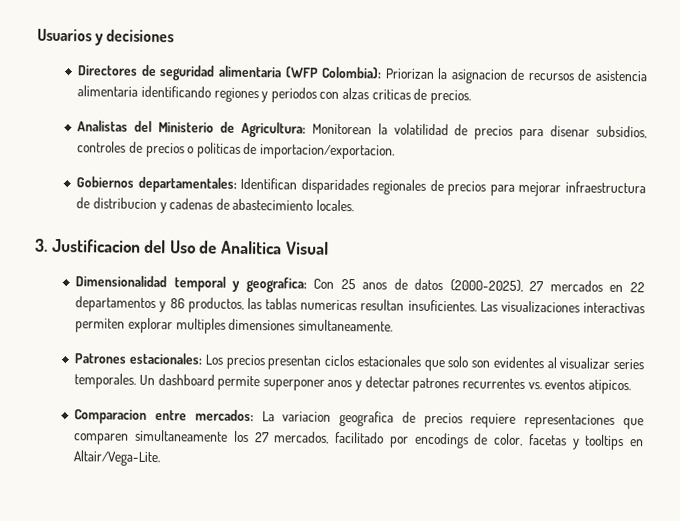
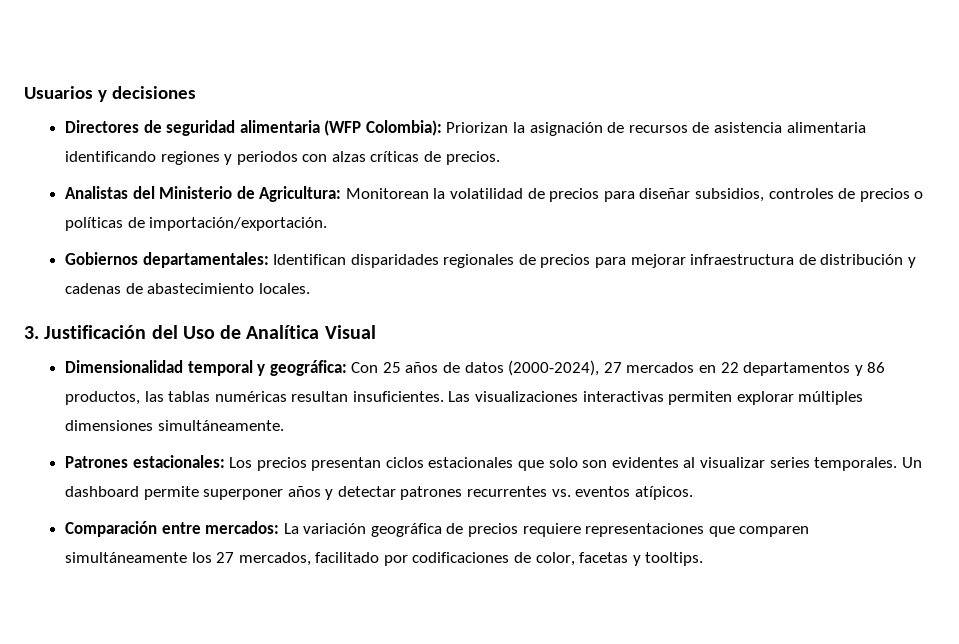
- Directores de seguridad alimentaria (WFP Colombia): Priorizan la asignacion de recursos de asistencia alimentaria identificando regiones y periodos con alzas criticas de precios.
+ Directores de seguridad alimentaria (WFP Colombia): Priorizan la asignación de recursos de asistencia alimentaria identificando regiones y periodos con alzas críticas de precios.
- Analistas del Ministerio de Agricultura: Monitorean la volatilidad de precios para disenar subsidios, controles de precios o politicas de importacion/exportacion.
+ Analistas del Ministerio de Agricultura: Monitorean la volatilidad de precios para diseñar subsidios, controles de precios o políticas de importación/exportación.
- Gobiernos departamentales: Identifican disparidades regionales de precios para mejorar infraestructura de distribucion y cadenas de abastecimiento locales.
+ Gobiernos departamentales: Identifican disparidades regionales de precios para mejorar infraestructura de distribución y cadenas de abastecimiento locales.
- 3. Justificacion del Uso de Analitica Visual
+ 3. Justificación del Uso de Analítica Visual
- Dimensionalidad temporal y geografica: Con 25 anos de datos (2000-2025), 27 mercados en 22 departamentos y 86 productos, las tablas numericas resultan insuficientes.
+ Dimensionalidad temporal y geográfica: Con 25 años de datos (2000-2024), 27 mercados en 22 departamentos y 86 productos, las tablas numéricas resultan insuficientes.
- Las visualizaciones interactivas permiten explorar multiples dimensiones simultaneamente.
+ Las visualizaciones interactivas permiten explorar múltiples dimensiones simultáneamente.
- Un dashboard permite superponer anos y detectar patrones recurrentes vs. eventos atipicos.
- Comparacion entre mercados: La variacion geografica de precios requiere representaciones que comparen simultaneamente los 27 mercados, facilitado por encodings de color, facetas y tooltips en Altair/Vega-Lite.
+ Un dashboard permite superponer años y detectar patrones recurrentes vs. eventos atípicos.
+ Comparación entre mercados: La variación geográfica de precios requiere representaciones que comparen simultáneamente los 27 mercados, facilitado por codificaciones de color, facetas y tooltips.

